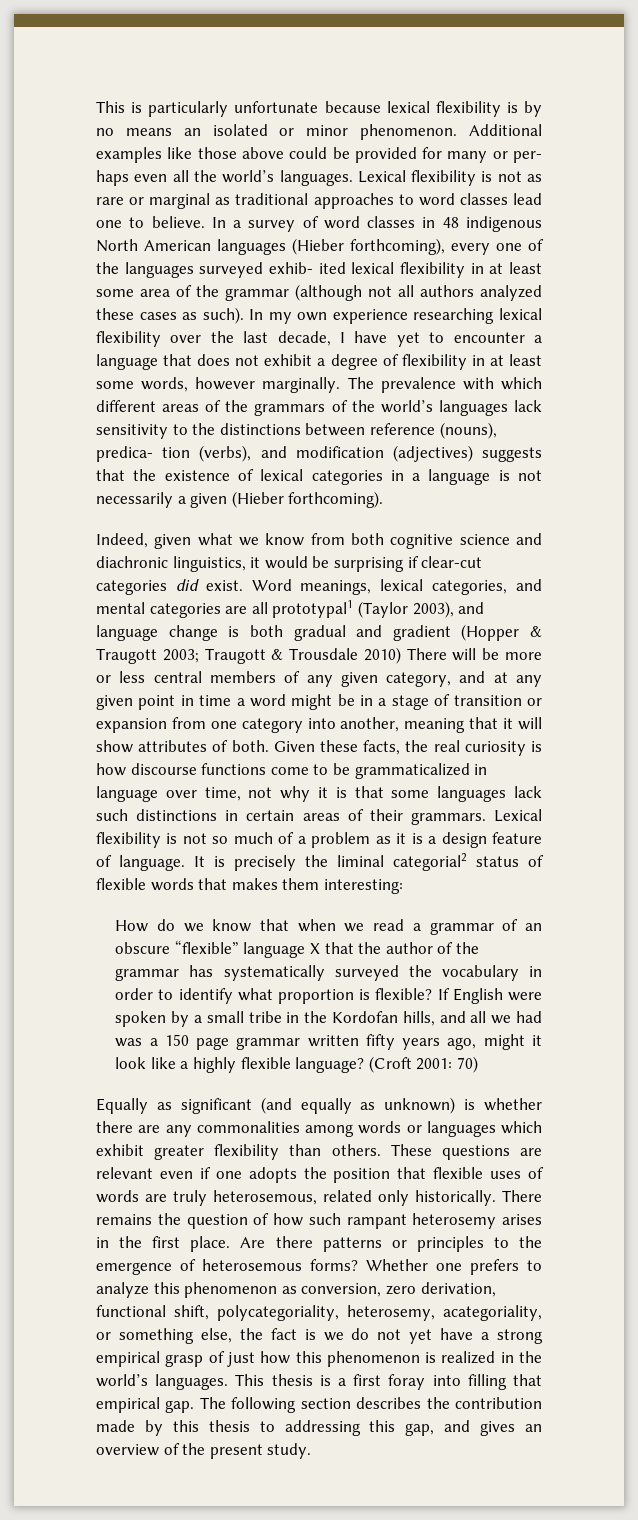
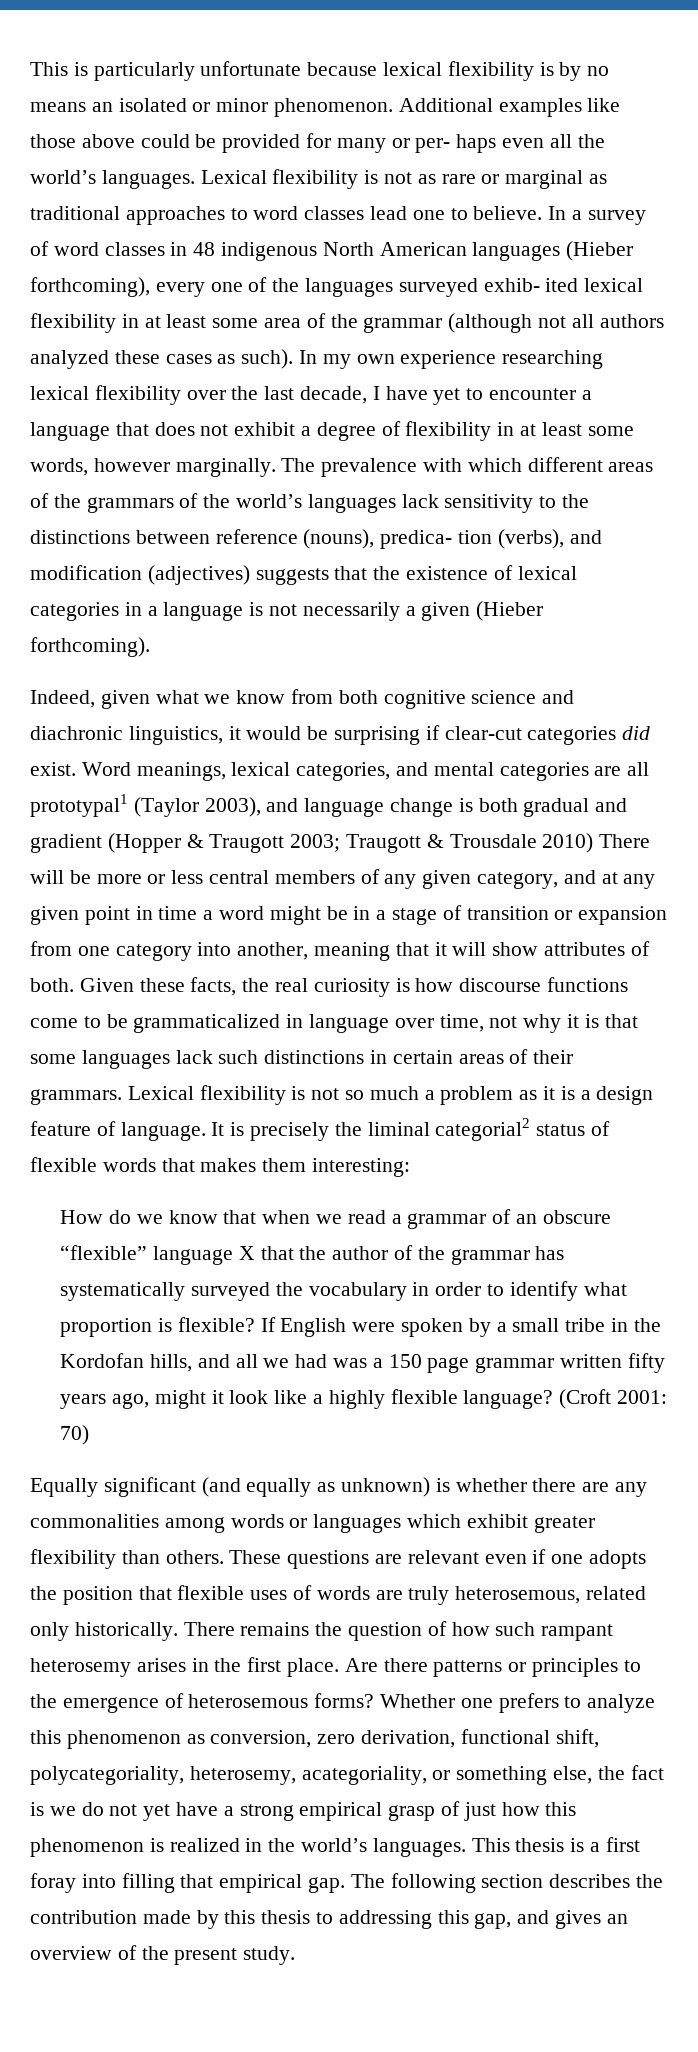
- Lexical flexibility is not so much of a problem as it is a design feature of language.
+ Lexical flexibility is not so much a problem as it is a design feature of language.
- Equally as significant (and equally as unknown) is whether there are any commonalities among words or languages which exhibit greater flexibility than others.
+ Equally significant (and equally as unknown) is whether there are any commonalities among words or languages which exhibit greater flexibility than others.

